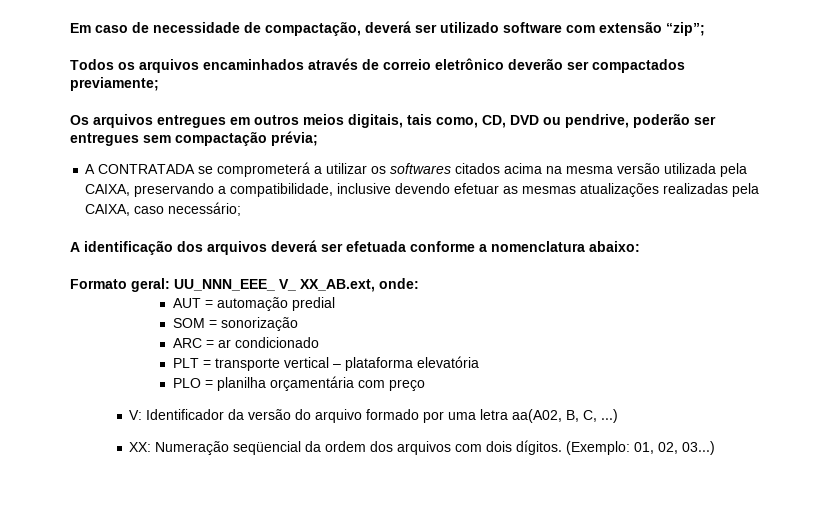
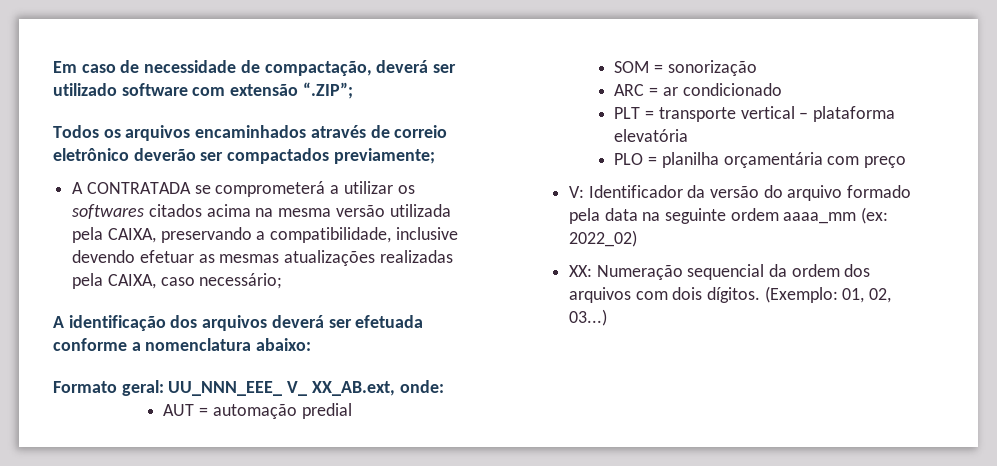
- Em caso de necessidade de compactação, deverá ser utilizado software com extensão “zip”;
+ Em caso de necessidade de compactação, deverá ser utilizado software com extensão “.ZIP”;
- Os arquivos entregues em outros meios digitais, tais como, CD, DVD ou pendrive, poderão ser entregues sem compactação prévia;
- V: Identificador da versão do arquivo formado por uma letra aa(A02, B, C, ...)
+ V: Identificador da versão do arquivo formado pela data na seguinte ordem aaaa_mm (ex: 2022_02)
- XX: Numeração seqüencial da ordem dos arquivos com dois dígitos.
+ XX: Numeração sequencial da ordem dos arquivos com dois dígitos.

